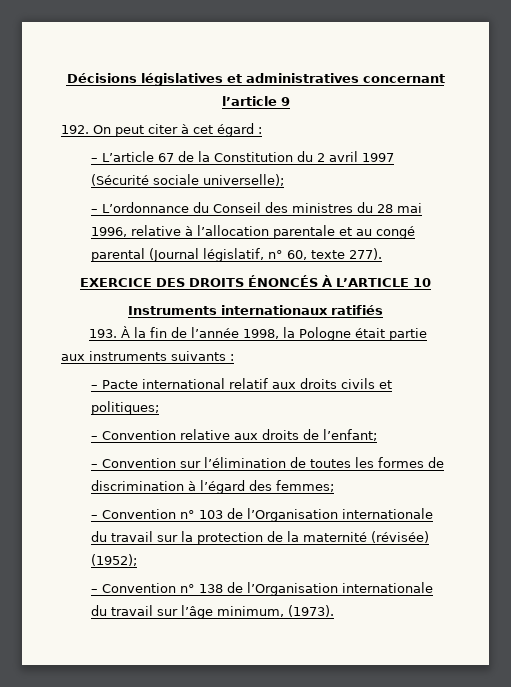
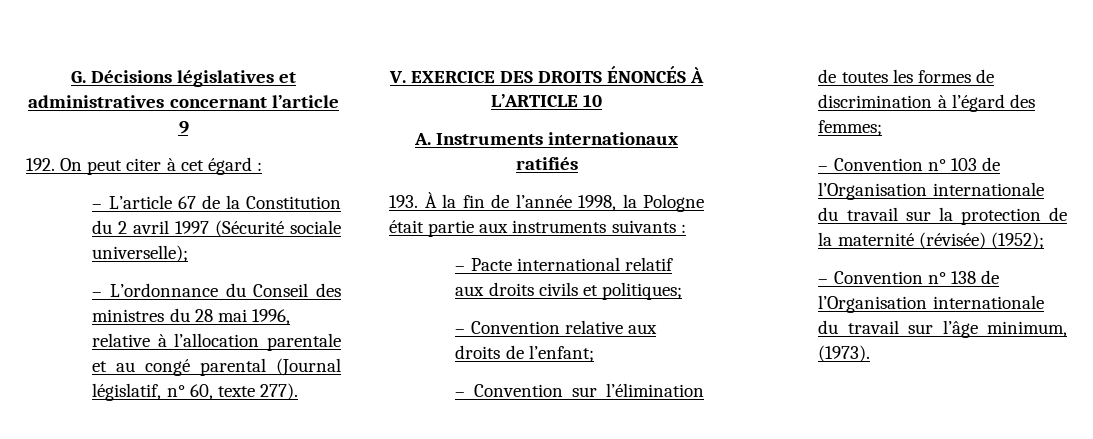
- Décisions législatives et administratives concernant l’article 9
+ G. Décisions législatives et administratives concernant l’article 9
- EXERCICE DES DROITS ÉNONCÉS À L’ARTICLE 10
+ V. EXERCICE DES DROITS ÉNONCÉS À L’ARTICLE 10
- Instruments internationaux ratifiés
+ A. Instruments internationaux ratifiés

